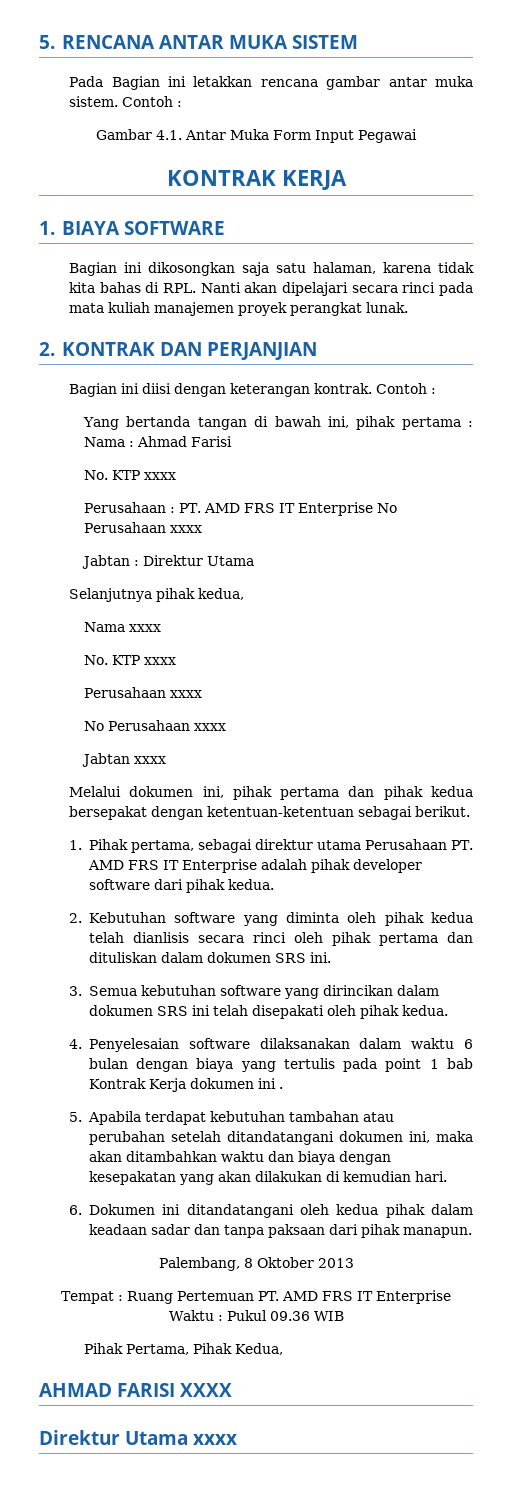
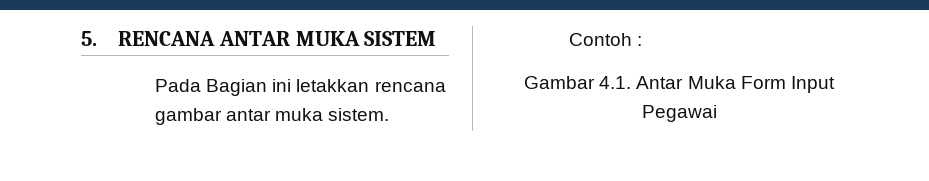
- KONTRAK KERJA
- 1. BIAYA SOFTWARE
- Bagian ini dikosongkan saja satu halaman, karena tidak kita bahas di RPL. Nanti akan dipelajari secara rinci pada mata kuliah manajemen proyek perangkat lunak.
- 2. KONTRAK DAN PERJANJIAN
- Bagian ini diisi dengan keterangan kontrak. Contoh :
- Yang bertanda tangan di bawah ini, pihak pertama : Nama : Ahmad Farisi
- No. KTP xxxx
- Perusahaan : PT. AMD FRS IT Enterprise No Perusahaan xxxx
- Jabtan : Direktur Utama
- Selanjutnya pihak kedua,
- Nama xxxx
- No. KTP xxxx
- Perusahaan xxxx
- No Perusahaan xxxx
- Jabtan xxxx
- Melalui dokumen ini, pihak pertama dan pihak kedua bersepakat dengan ketentuan-ketentuan sebagai berikut.
- 1. Pihak pertama, sebagai direktur utama Perusahaan PT. AMD FRS IT Enterprise adalah pihak developer software dari pihak kedua.
- 2. Kebutuhan software yang diminta oleh pihak kedua telah dianlisis secara rinci oleh pihak pertama dan dituliskan dalam dokumen SRS ini.
- 3. Semua kebutuhan software yang dirincikan dalam dokumen SRS ini telah disepakati oleh pihak kedua.
- 4. Penyelesaian software dilaksanakan dalam waktu 6 bulan dengan biaya yang tertulis pada point 1 bab Kontrak Kerja dokumen ini .
- 5. Apabila terdapat kebutuhan tambahan atau perubahan setelah ditandatangani dokumen ini, maka akan ditambahkan waktu dan biaya dengan kesepakatan yang akan dilakukan di kemudian hari.
- 6. Dokumen ini ditandatangani oleh kedua pihak dalam keadaan sadar dan tanpa paksaan dari pihak manapun.
- Palembang, 8 Oktober 2013
- Tempat : Ruang Pertemuan PT. AMD FRS IT Enterprise Waktu : Pukul 09.36 WIB
- Pihak Pertama, Pihak Kedua,
- AHMAD FARISI XXXX
- Direktur Utama xxxx

